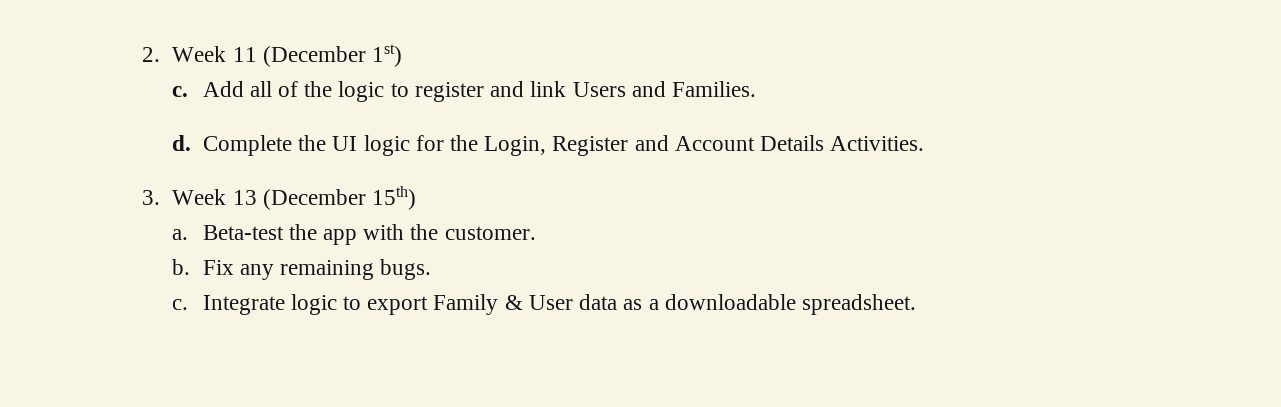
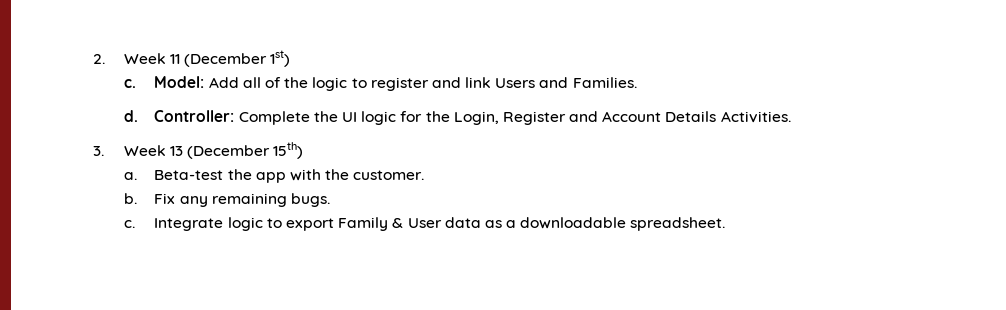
- Add all of the logic to register and link Users and Families.
+ Model: Add all of the logic to register and link Users and Families.
- Complete the UI logic for the Login, Register and Account Details Activities.
+ Controller: Complete the UI logic for the Login, Register and Account Details Activities.

